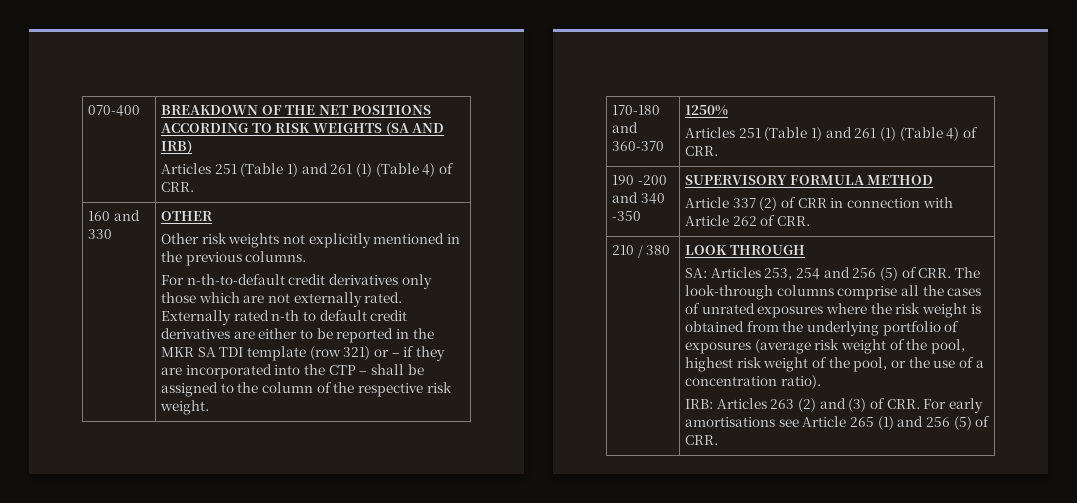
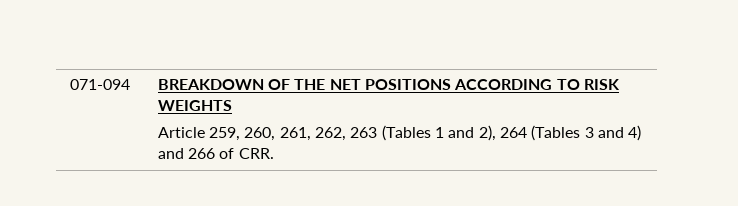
- 070-400 | BREAKDOWN OF THE NET POSITIONS ACCORDING TO RISK WEIGHTS (SA AND IRB)
- Articles 251 (Table 1) and 261 (1) (Table 4) of CRR.
- 160 and 330 | OTHER
- Other risk weights not explicitly mentioned in the previous columns.
- For n-th-to-default credit derivatives only those which are not externally rated. Externally rated n-th to default credit derivatives are either to be reported in the MKR SA TDI template (row 321) or – if they are incorporated into the CTP – shall be assigned to the column of the respective risk weight.
- 170-180 and 360-370 | 1250%
- Articles 251 (Table 1) and 261 (1) (Table 4) of CRR.
- 190 -200 and 340 -350 | SUPERVISORY FORMULA METHOD
- Article 337 (2) of CRR in connection with Article 262 of CRR.
- 210 / 380 | LOOK THROUGH
- SA: Articles 253, 254 and 256 (5) of CRR. The look-through columns comprise all the cases of unrated exposures where the risk weight is obtained from the underlying portfolio of exposures (average risk weight of the pool, highest risk weight of the pool, or the use of a concentration ratio).
- IRB: Articles 263 (2) and (3) of CRR. For early amortisations see Article 265 (1) and 256 (5) of CRR.
+ 071-094 | BREAKDOWN OF THE NET POSITIONS ACCORDING TO RISK WEIGHTS
+ Article 259, 260, 261, 262, 263 (Tables 1 and 2), 264 (Tables 3 and 4) and 266 of CRR.

